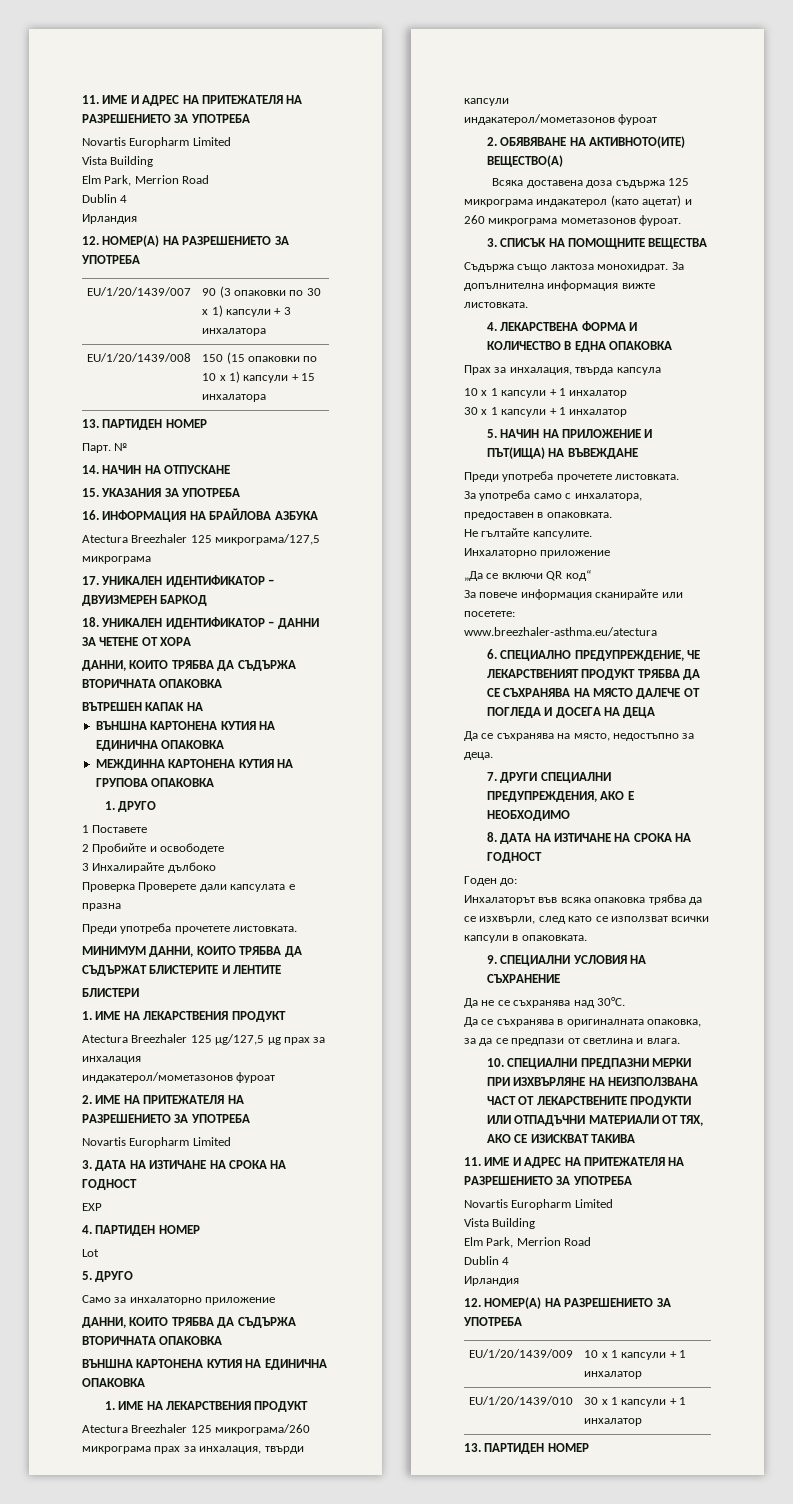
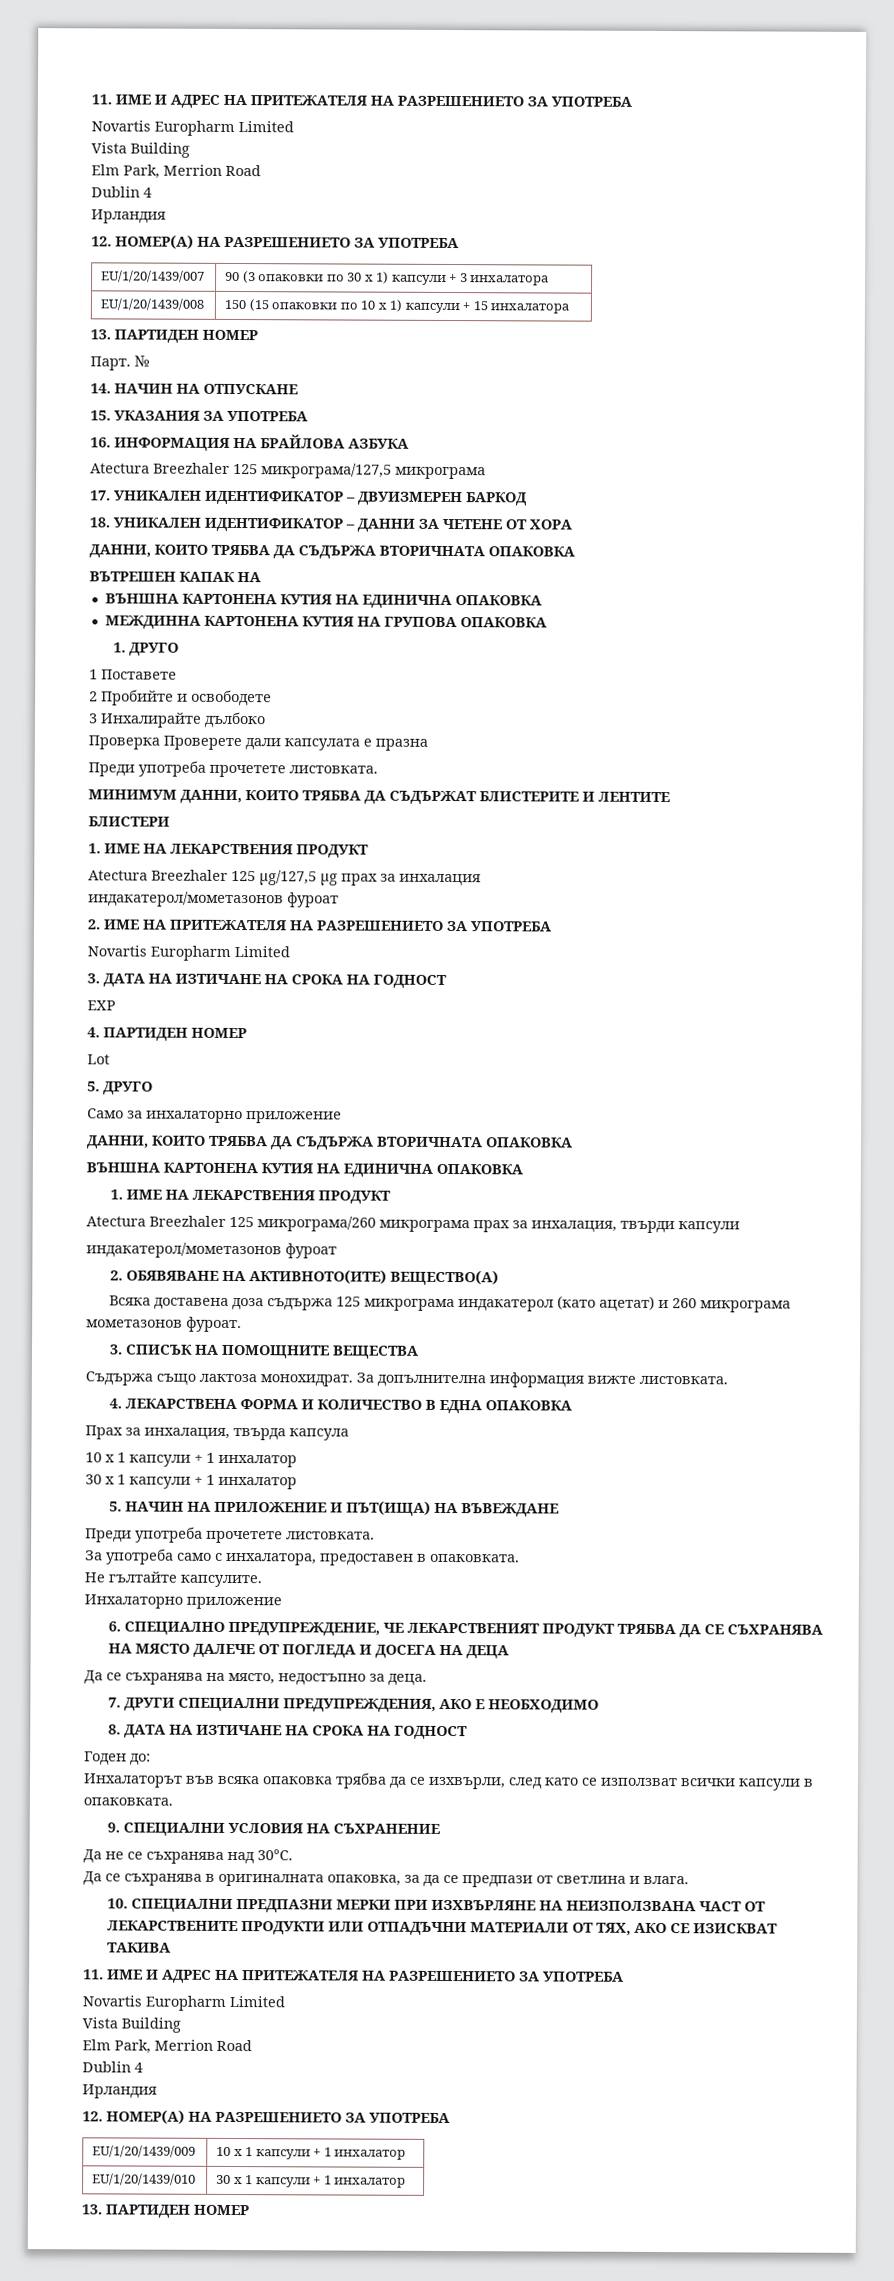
- „Да се включи QR код“
- За повече информация сканирайте или посетете: www.breezhaler-asthma.eu/atectura

